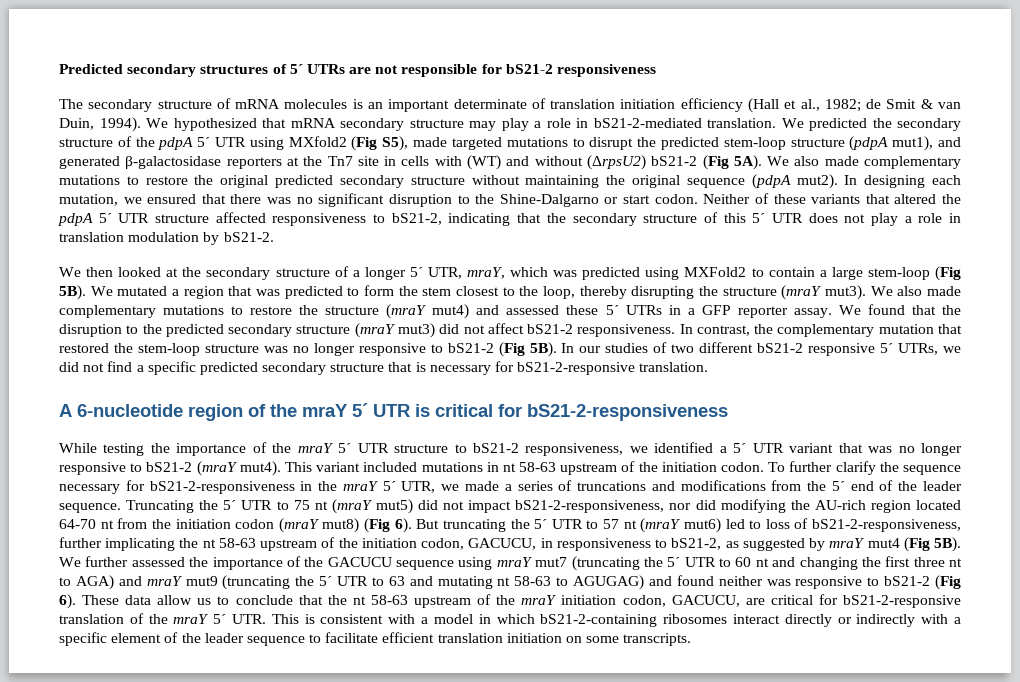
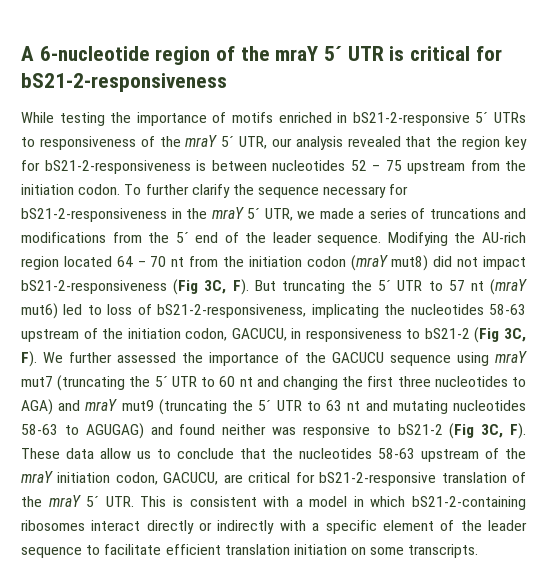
- Predicted secondary structures of 5´ UTRs are not responsible for bS21-2 responsiveness
- The secondary structure of mRNA molecules is an important determinate of translation initiation efficiency (Hall et al., 1982; de Smit & van Duin, 1994). We hypothesized that mRNA secondary structure may play a role in bS21-2-mediated translation. We predicted the secondary structure of the pdpA 5´ UTR using MXfold2 (Fig S5), made targeted mutations to disrupt the predicted stem-loop structure (pdpA mut1), and generated β-galactosidase reporters at the Tn7 site in cells with (WT) and without (ΔrpsU2) bS21-2 (Fig 5A). We also made complementary mutations to restore the original predicted secondary structure without maintaining the original sequence (pdpA mut2). In designing each mutation, we ensured that there was no significant disruption to the Shine-Dalgarno or start codon. Neither of these variants that altered the pdpA 5´ UTR structure affected responsiveness to bS21-2, indicating that the secondary structure of this 5´ UTR does not play a role in translation modulation by bS21-2.
- We then looked at the secondary structure of a longer 5´ UTR, mraY, which was predicted using MXFold2 to contain a large stem-loop (Fig 5B). We mutated a region that was predicted to form the stem closest to the loop, thereby disrupting the structure (mraY mut3). We also made complementary mutations to restore the structure (mraY mut4) and assessed these 5´ UTRs in a GFP reporter assay. We found that the disruption to the predicted secondary structure (mraY mut3) did not affect bS21-2 responsiveness. In contrast, the complementary mutation that restored the stem-loop structure was no longer responsive to bS21-2 (Fig 5B). In our studies of two different bS21-2 responsive 5´ UTRs, we did not find a specific predicted secondary structure that is necessary for bS21-2-responsive translation.
- While testing the importance of the mraY 5´ UTR structure to bS21-2 responsiveness, we identified a 5´ UTR variant that was no longer responsive to bS21-2 (mraY mut4). This variant included mutations in nt 58-63 upstream of the initiation codon.
+ While testing the importance of motifs enriched in bS21-2-responsive 5´ UTRs to responsiveness of the mraY 5´ UTR, our analysis revealed that the region key for bS21-2-responsiveness is between nucleotides 52 – 75 upstream from the initiation codon.
- Truncating the 5´ UTR to 75 nt (mraY mut5) did not impact bS21-2-responsiveness, nor did modifying the AU-rich region located 64-70 nt from the initiation codon (mraY mut8) (Fig 6). But truncating the 5´ UTR to 57 nt (mraY mut6) led to loss of bS21-2-responsiveness, further implicating the nt 58-63 upstream of the initiation codon, GACUCU, in responsiveness to bS21-2, as suggested by mraY mut4 (Fig 5B). We further assessed the importance of the GACUCU sequence using mraY mut7 (truncating the 5´ UTR to 60 nt and changing the first three nt to AGA) and mraY mut9 (truncating the 5´ UTR to 63 and mutating nt 58-63 to AGUGAG) and found neither was responsive to bS21-2 (Fig 6). These data allow us to conclude that the nt 58-63 upstream of the mraY initiation codon, GACUCU, are critical for bS21-2-responsive translation of the mraY 5´ UTR. This is consistent with a model in which bS21-2-containing ribosomes interact directly or indirectly with a specific element of the leader sequence to facilitate efficient translation initiation on some transcripts.
+ Modifying the AU-rich region located 64 – 70 nt from the initiation codon (mraY mut8) did not impact bS21-2-responsiveness (Fig 3C, F). But truncating the 5´ UTR to 57 nt (mraY mut6) led to loss of bS21-2-responsiveness, implicating the nucleotides 58-63 upstream of the initiation codon, GACUCU, in responsiveness to bS21-2 (Fig 3C, F). We further assessed the importance of the GACUCU sequence using mraY mut7 (truncating the 5´ UTR to 60 nt and changing the first three nucleotides to AGA) and mraY mut9 (truncating the 5´ UTR to 63 nt and mutating nucleotides 58-63 to AGUGAG) and found neither was responsive to bS21-2 (Fig 3C, F). These data allow us to conclude that the nucleotides 58-63 upstream of the mraY initiation codon, GACUCU, are critical for bS21-2-responsive translation of the mraY 5´ UTR. This is consistent with a model in which bS21-2-containing ribosomes interact directly or indirectly with a specific element of the leader sequence to facilitate efficient translation initiation on some transcripts.

